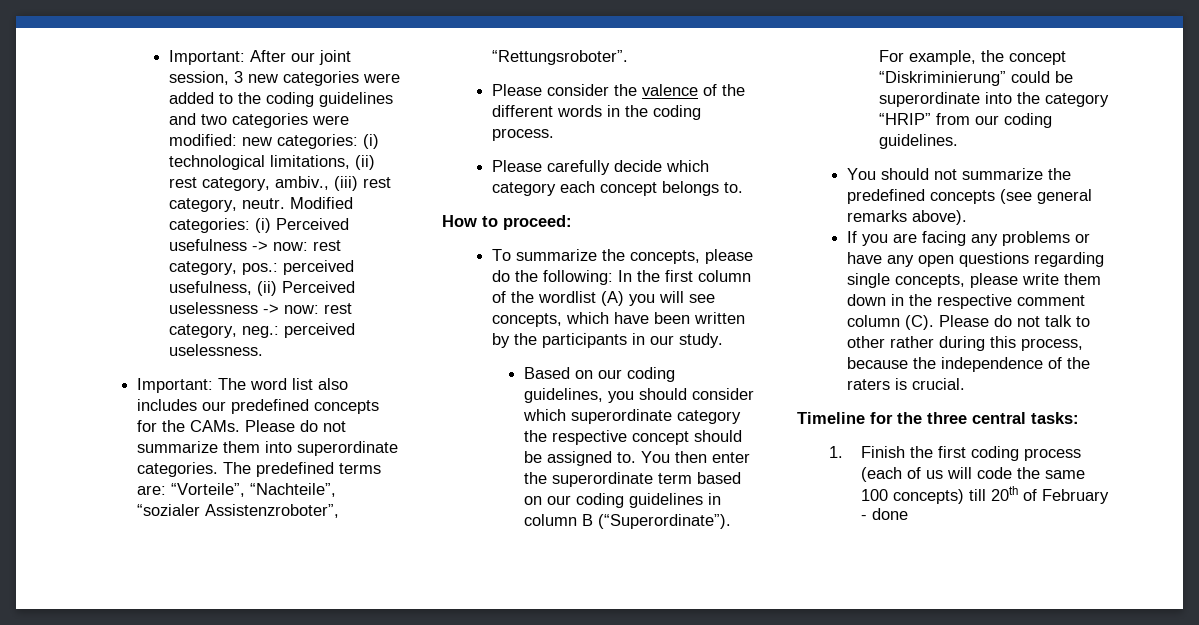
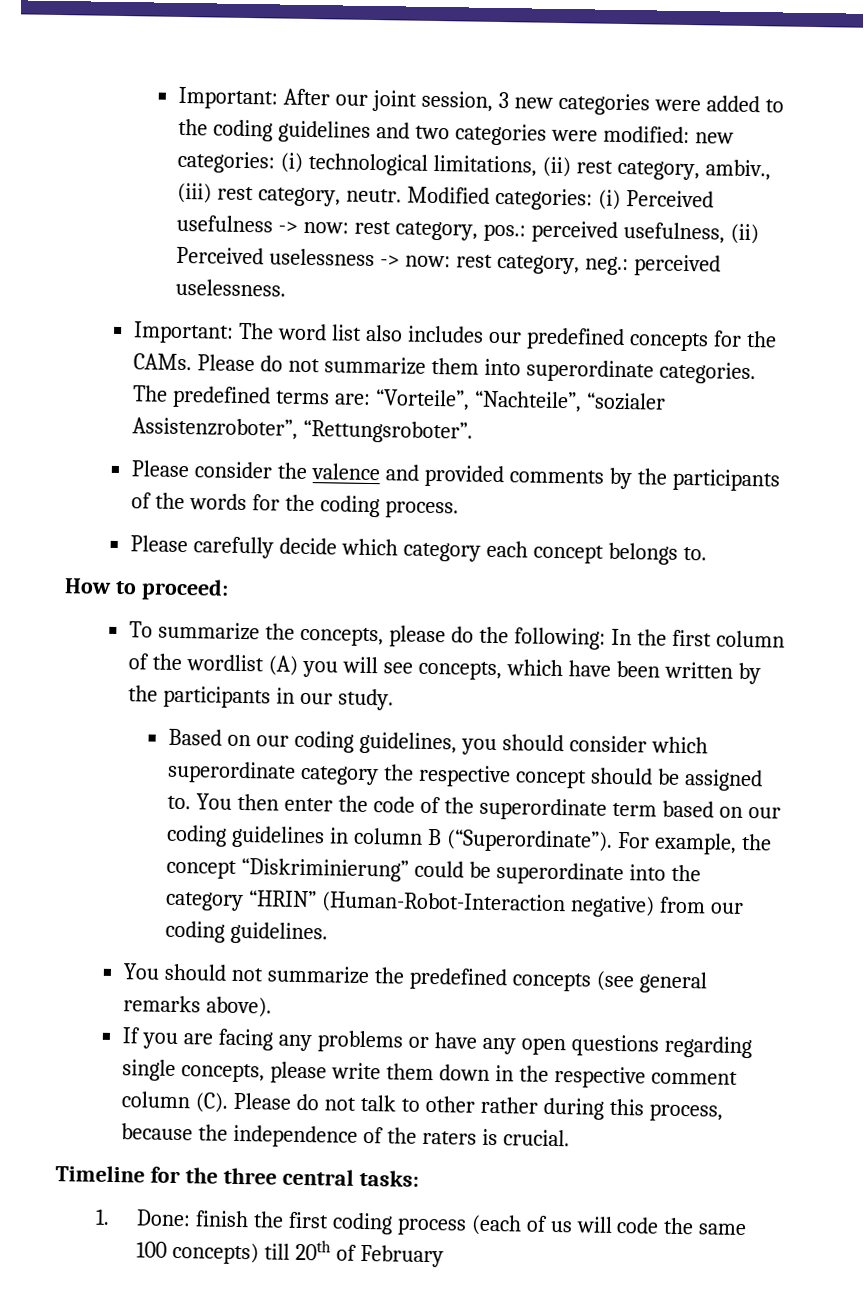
- Please consider the valence of the different words in the coding process.
+ Please consider the valence and provided comments by the participants of the words for the coding process.
- You then enter the superordinate term based on our coding guidelines in column B (“Superordinate”).
+ You then enter the code of the superordinate term based on our coding guidelines in column B (“Superordinate”).
- For example, the concept “Diskriminierung” could be superordinate into the category “HRIP” from our coding guidelines.
+ For example, the concept “Diskriminierung” could be superordinate into the category “HRIN” (Human-Robot-Interaction negative) from our coding guidelines.
- 1. Finish the first coding process (each of us will code the same 100 concepts) till 20th of February - done
+ 1. Done: finish the first coding process (each of us will code the same 100 concepts) till 20th of February

